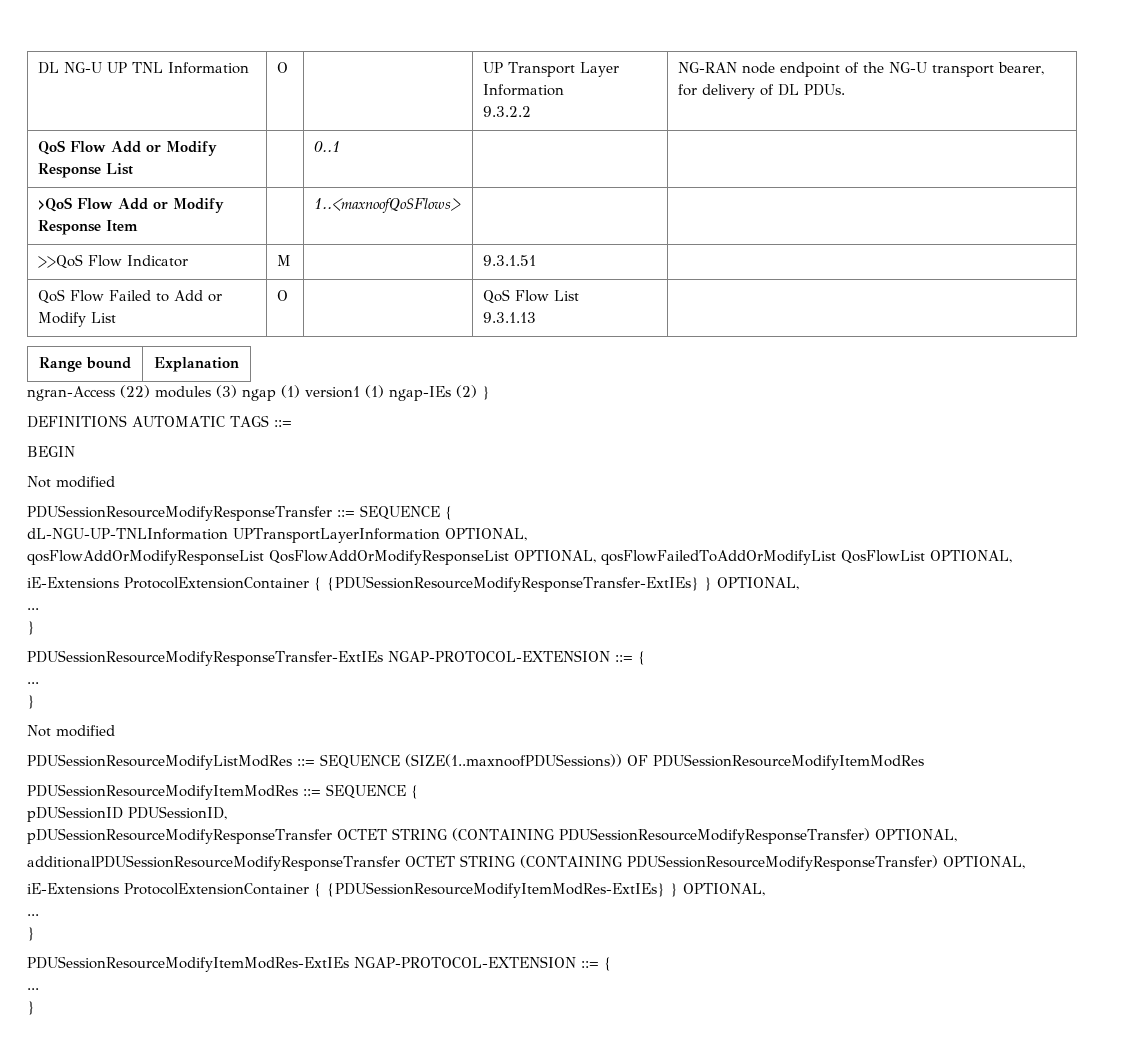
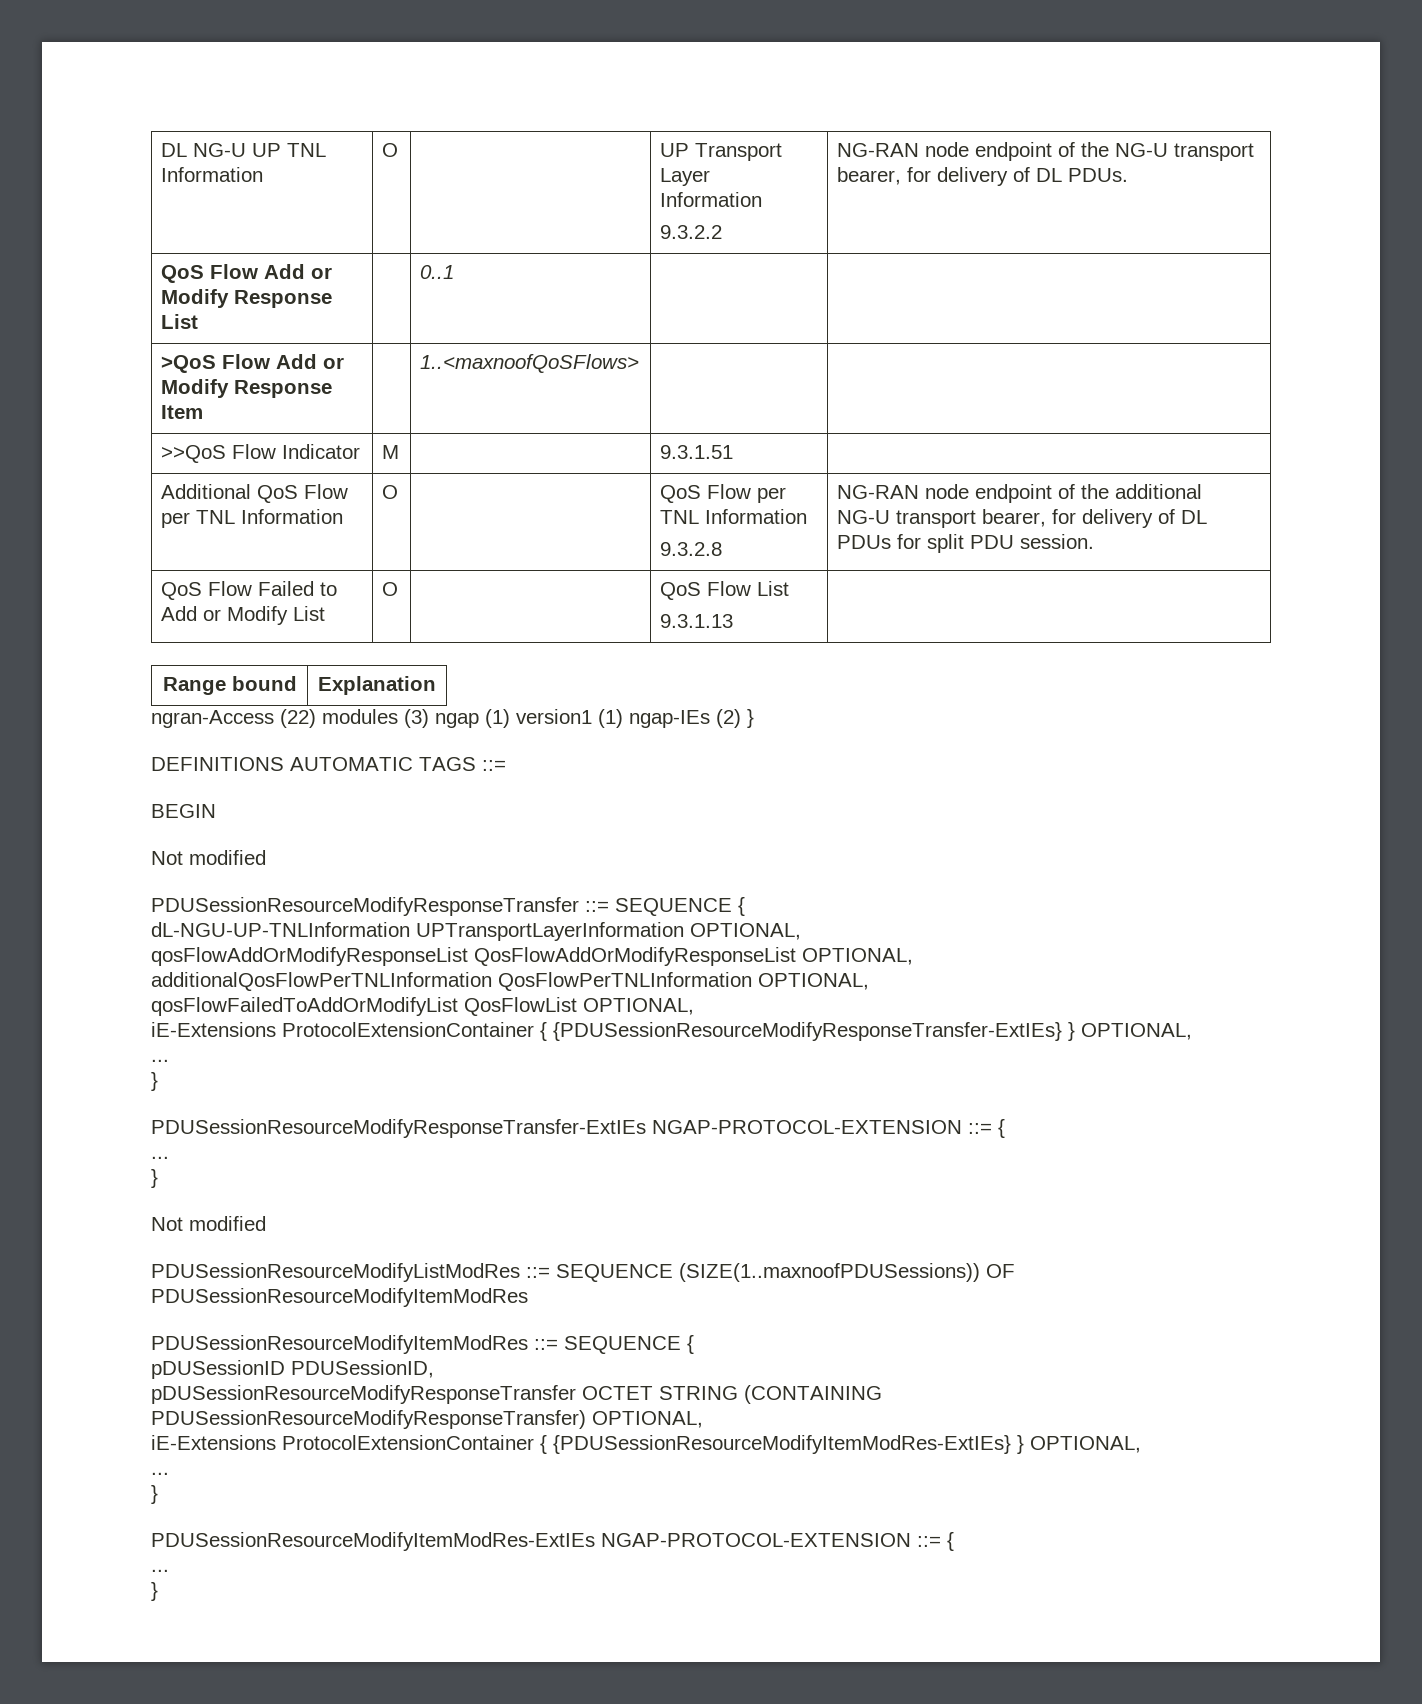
+ Additional QoS Flow per TNL Information | O | | QoS Flow per TNL Information
+ 9.3.2.8 | NG-RAN node endpoint of the additional NG-U transport bearer, for delivery of DL PDUs for split PDU session.
- qosFlowAddOrModifyResponseList QosFlowAddOrModifyResponseList OPTIONAL, qosFlowFailedToAddOrModifyList QosFlowList OPTIONAL,
+ qosFlowAddOrModifyResponseList QosFlowAddOrModifyResponseList OPTIONAL,
+ additionalQosFlowPerTNLInformation QosFlowPerTNLInformation OPTIONAL,
+ qosFlowFailedToAddOrModifyList QosFlowList OPTIONAL,
- additionalPDUSessionResourceModifyResponseTransfer OCTET STRING (CONTAINING PDUSessionResourceModifyResponseTransfer) OPTIONAL,

